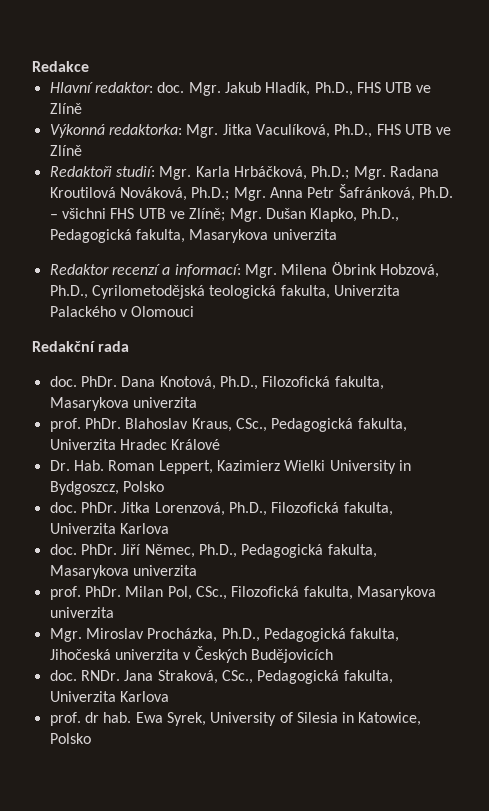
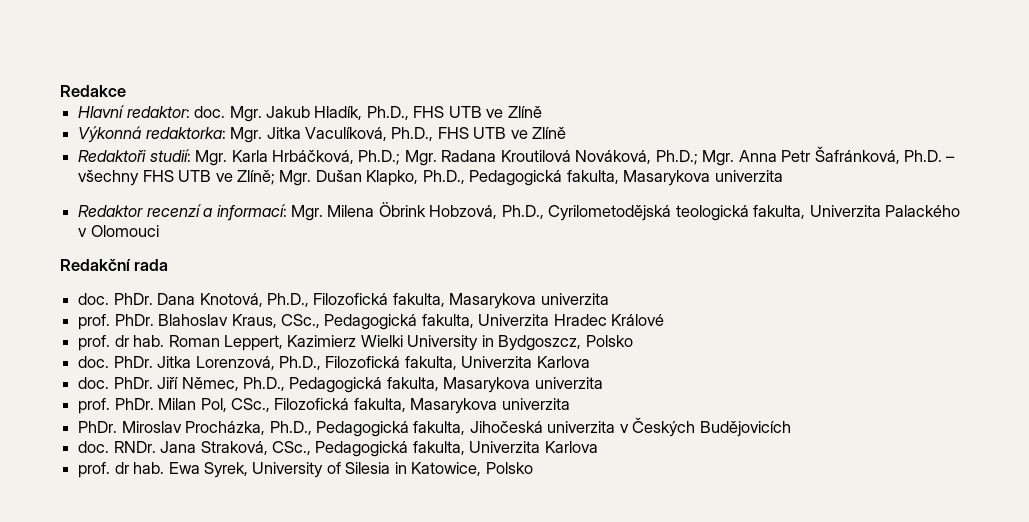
- Redaktoři studií: Mgr. Karla Hrbáčková, Ph.D.; Mgr. Radana Kroutilová Nováková, Ph.D.; Mgr. Anna Petr Šafránková, Ph.D. – všichni FHS UTB ve Zlíně; Mgr. Dušan Klapko, Ph.D., Pedagogická fakulta, Masarykova univerzita
+ Redaktoři studií: Mgr. Karla Hrbáčková, Ph.D.; Mgr. Radana Kroutilová Nováková, Ph.D.; Mgr. Anna Petr Šafránková, Ph.D. – všechny FHS UTB ve Zlíně; Mgr. Dušan Klapko, Ph.D., Pedagogická fakulta, Masarykova univerzita
- Dr. Hab. Roman Leppert, Kazimierz Wielki University in Bydgoszcz, Polsko
+ prof. dr hab. Roman Leppert, Kazimierz Wielki University in Bydgoszcz, Polsko
- Mgr. Miroslav Procházka, Ph.D., Pedagogická fakulta, Jihočeská univerzita v Českých Budějovicích
+ PhDr. Miroslav Procházka, Ph.D., Pedagogická fakulta, Jihočeská univerzita v Českých Budějovicích

